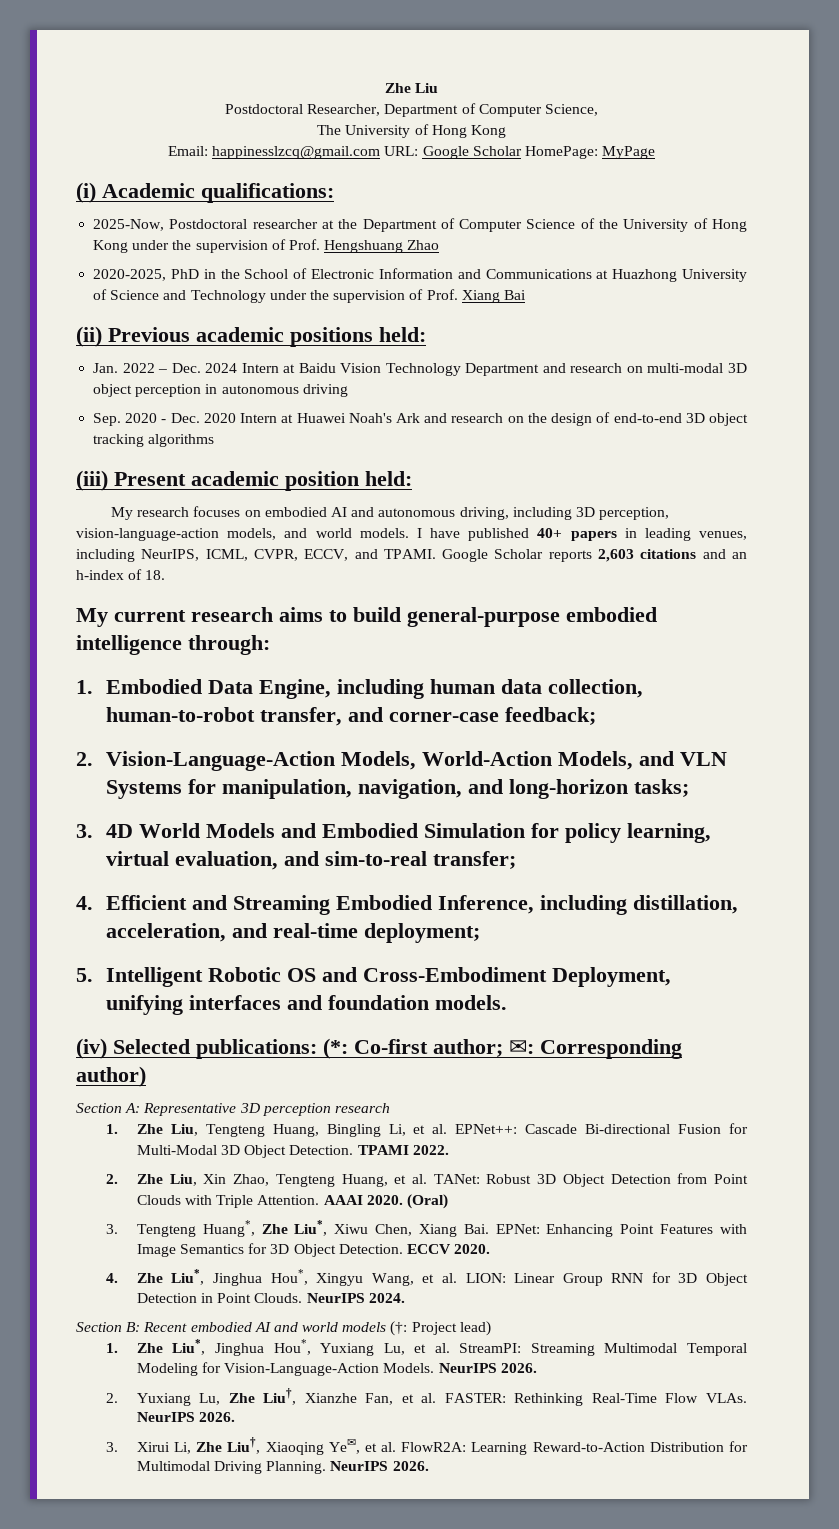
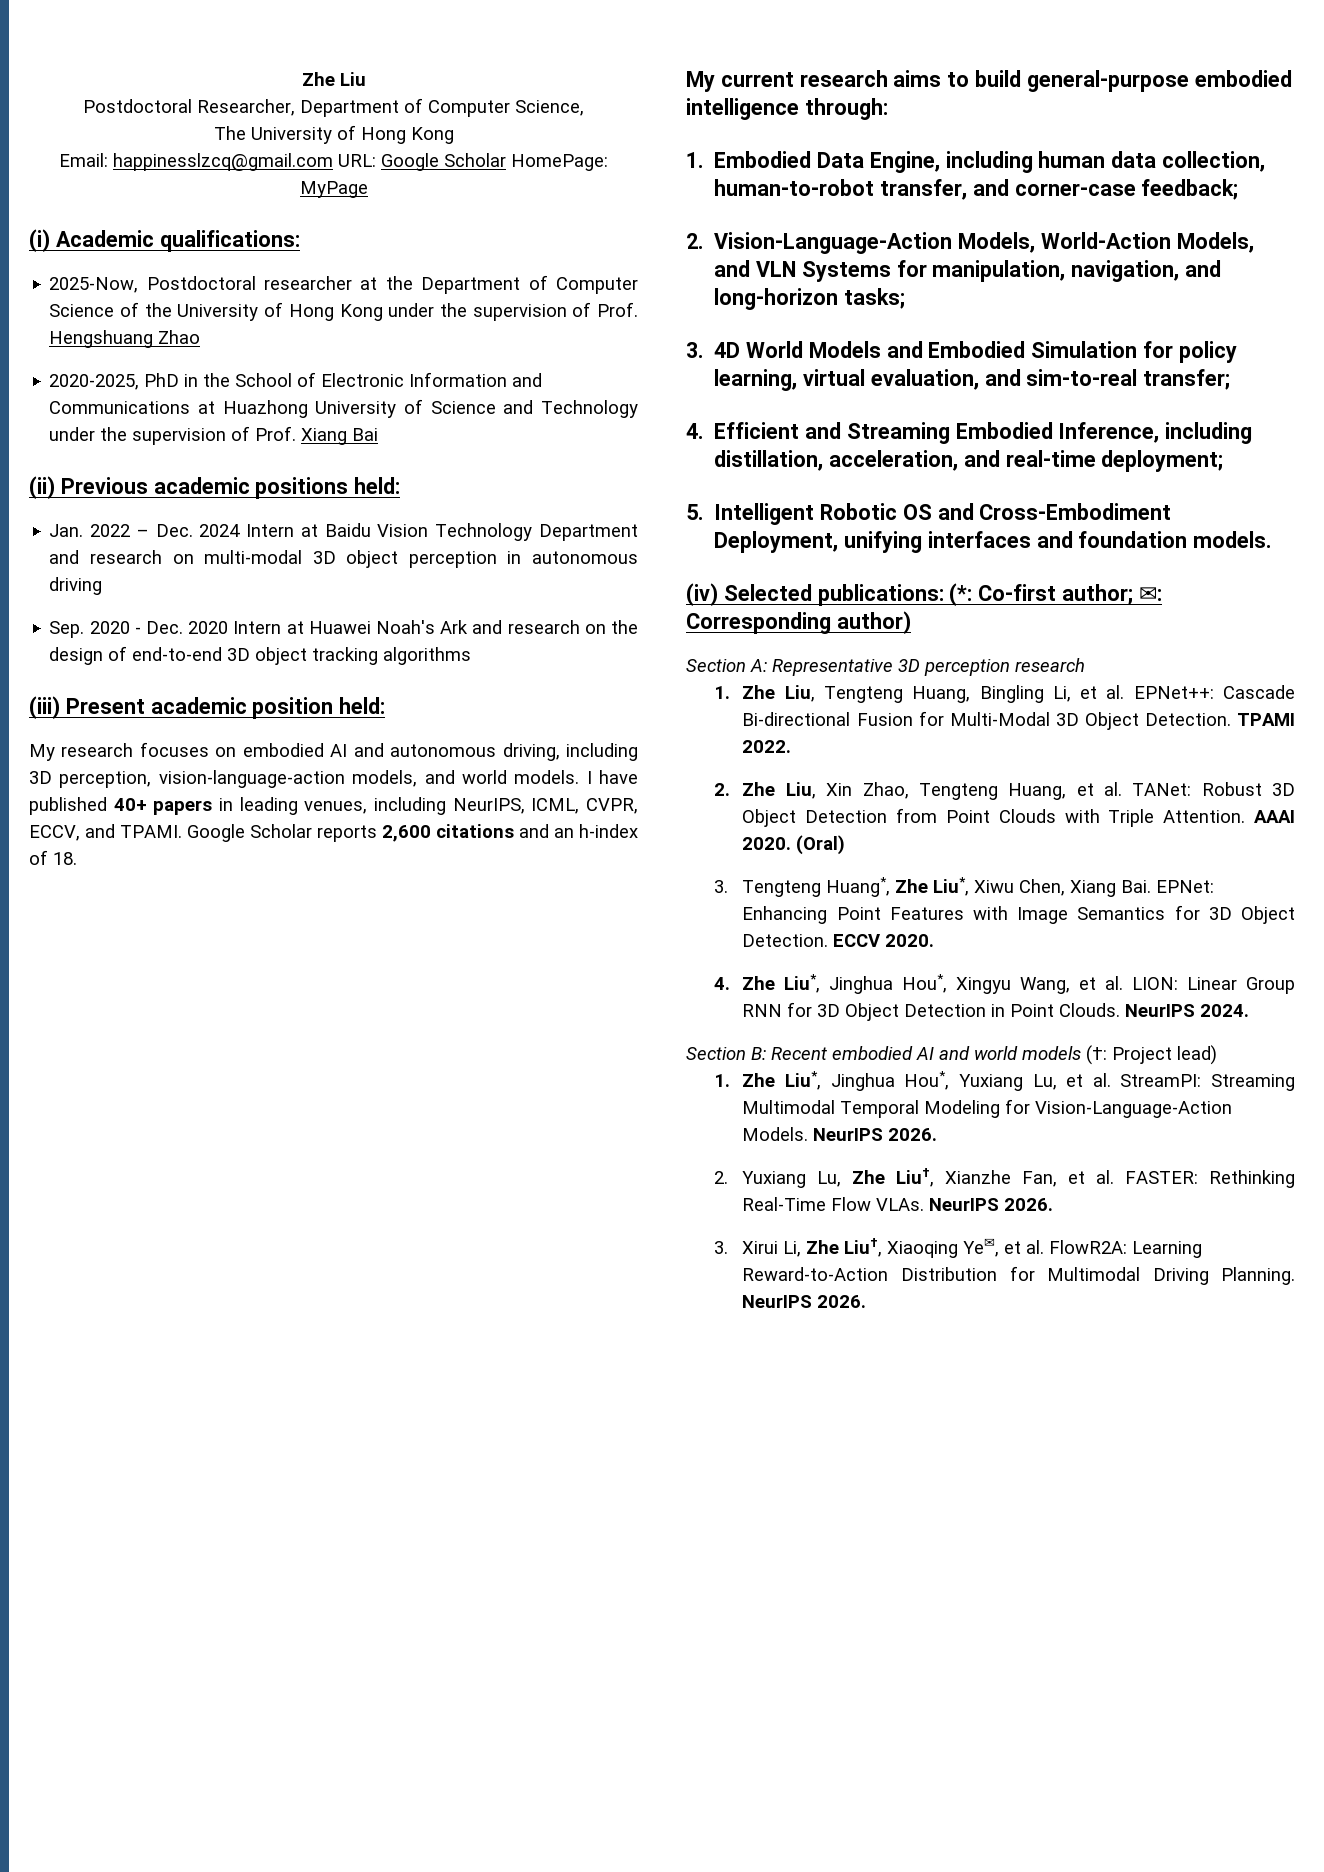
- Google Scholar reports 2,603 citations and an h-index of 18.
+ Google Scholar reports 2,600 citations and an h-index of 18.

